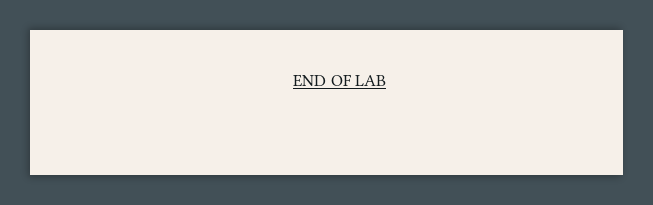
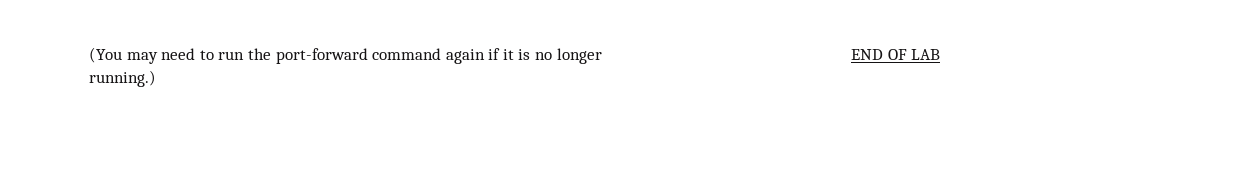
+ (You may need to run the port-forward command again if it is no longer running.)

